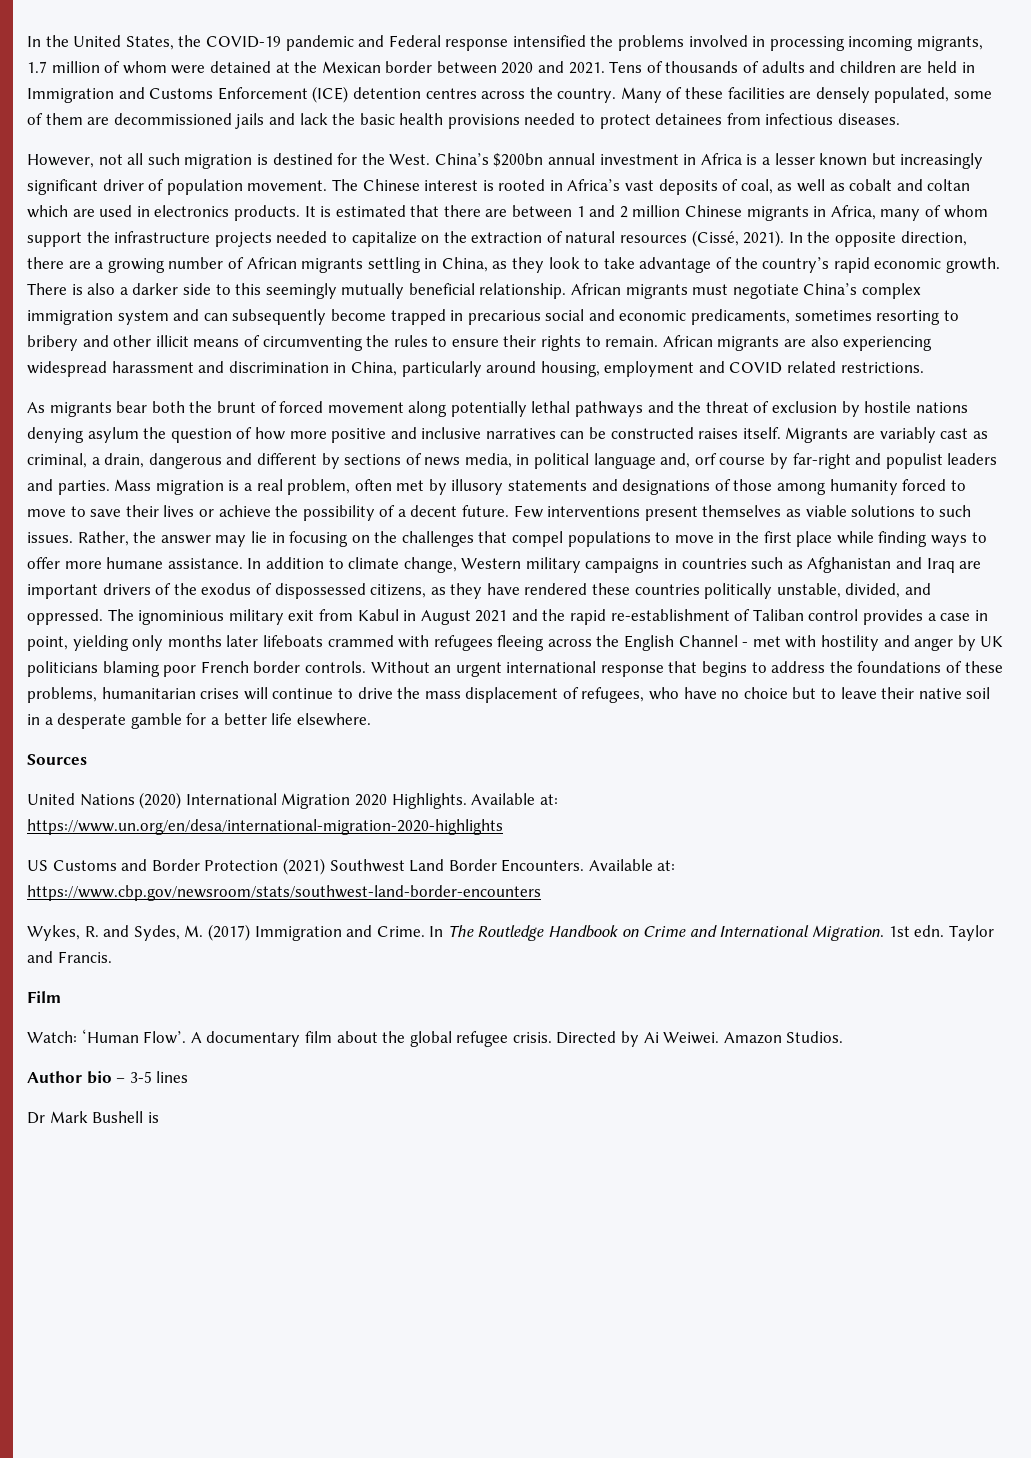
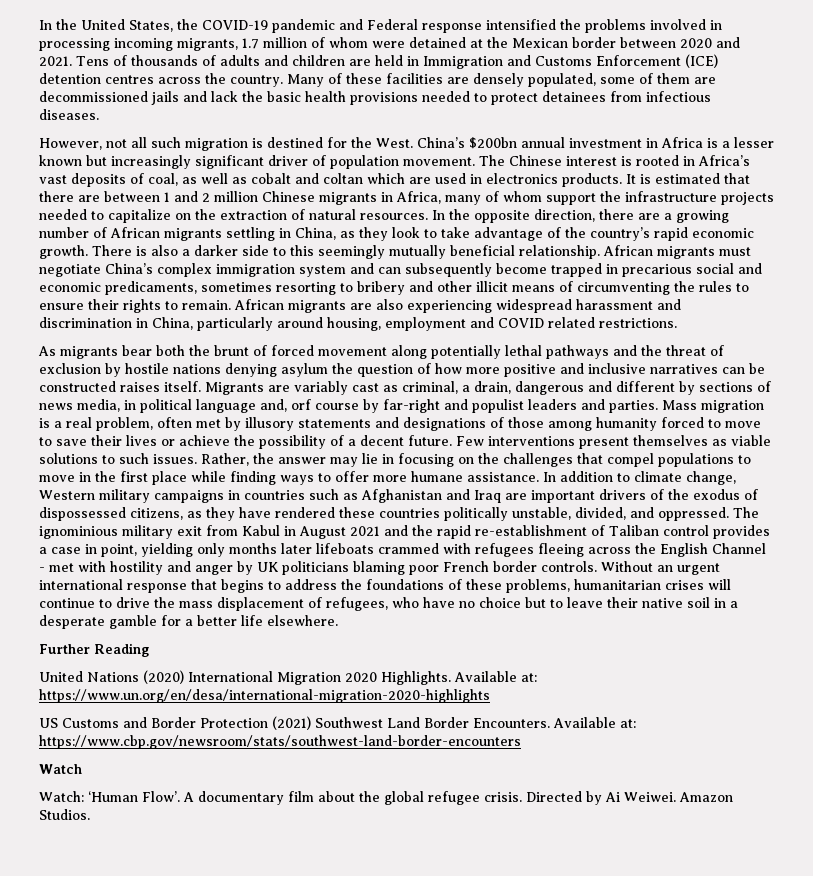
- It is estimated that there are between 1 and 2 million Chinese migrants in Africa, many of whom support the infrastructure projects needed to capitalize on the extraction of natural resources (Cissé, 2021).
+ It is estimated that there are between 1 and 2 million Chinese migrants in Africa, many of whom support the infrastructure projects needed to capitalize on the extraction of natural resources.
- Sources
+ Further Reading
- Wykes, R. and Sydes, M. (2017) Immigration and Crime. In The Routledge Handbook on Crime and International Migration. 1st edn. Taylor and Francis.
- Film
+ Watch
- Author bio – 3-5 lines
- Dr Mark Bushell is

